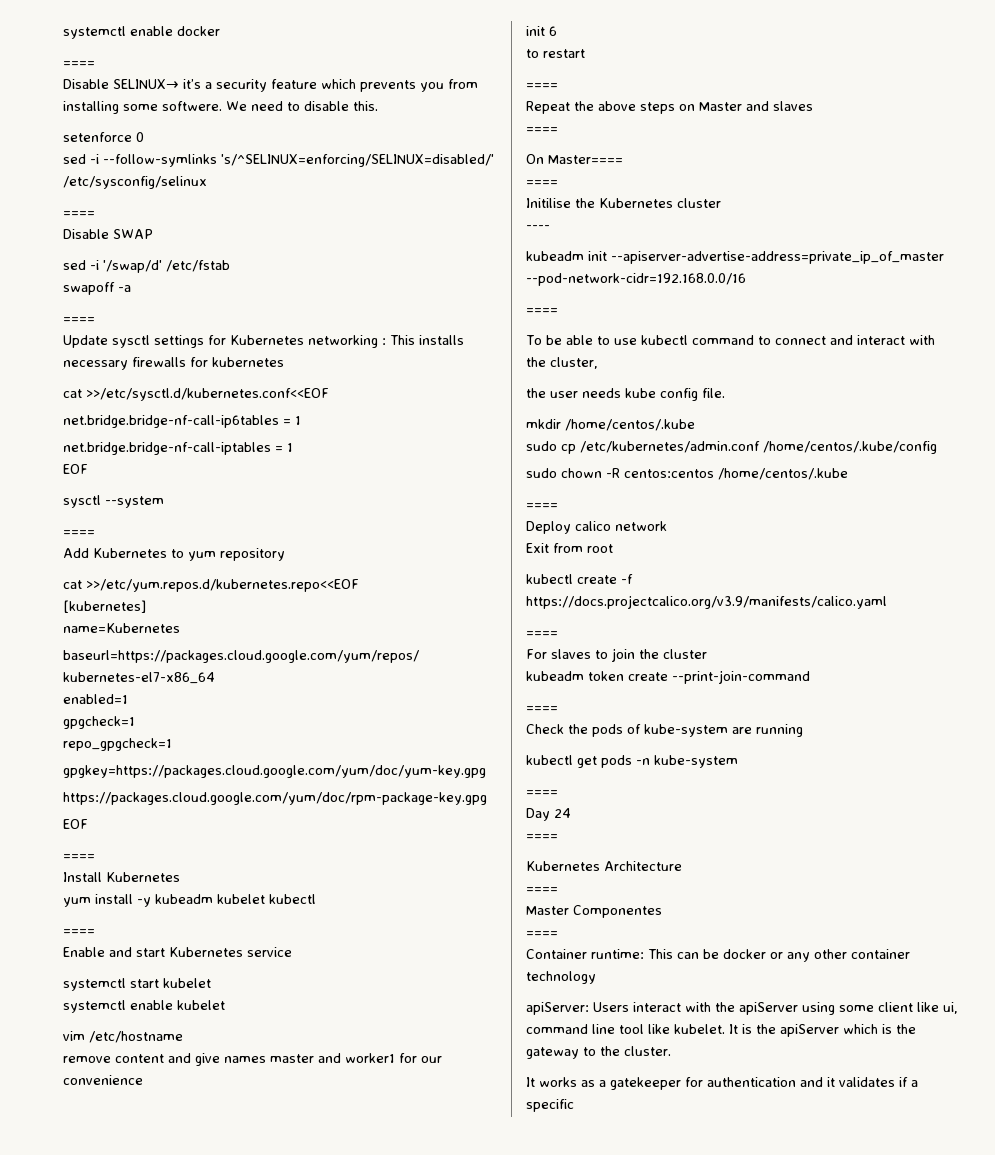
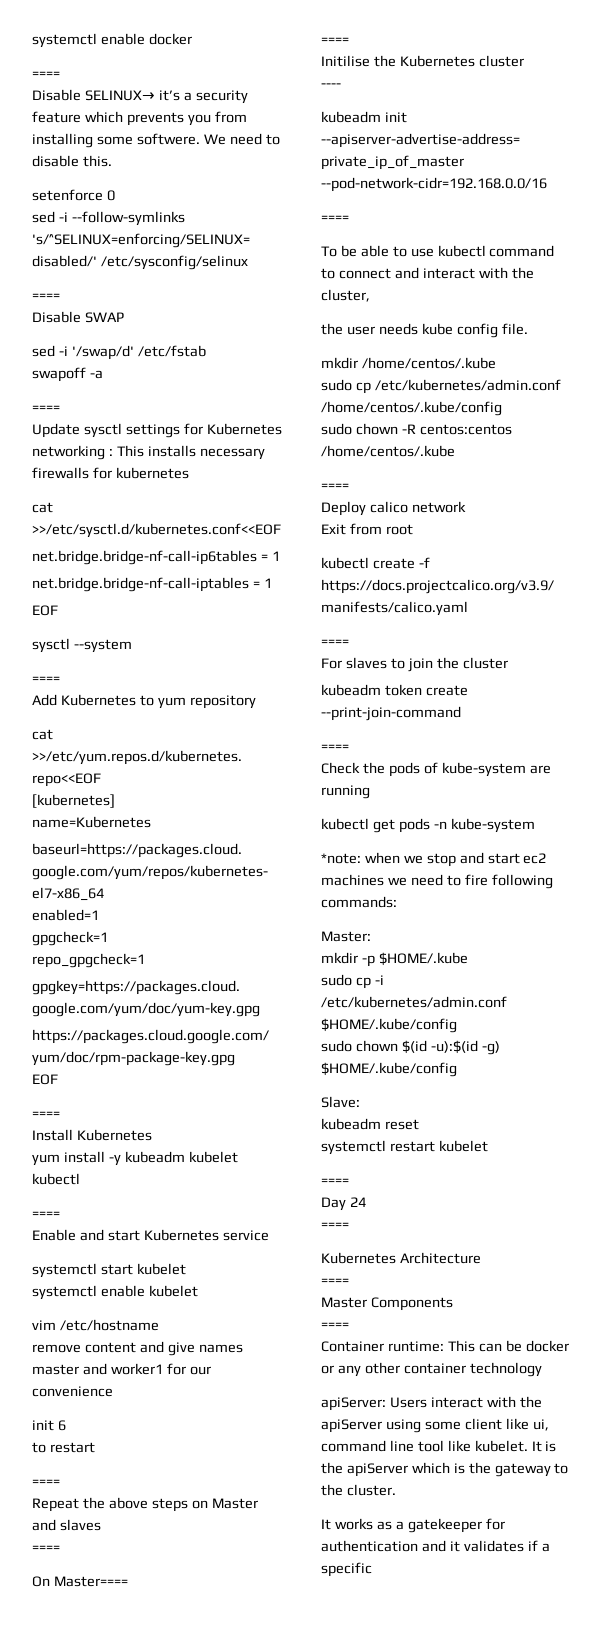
+ *note: when we stop and start ec2 machines we need to fire following commands:
+ Master:
+ mkdir -p $HOME/.kube
+ sudo cp -i /etc/kubernetes/admin.conf $HOME/.kube/config
+ sudo chown $(id -u):$(id -g) $HOME/.kube/config
+ Slave:
+ kubeadm reset
+ systemctl restart kubelet
- Master Componentes
+ Master Components

